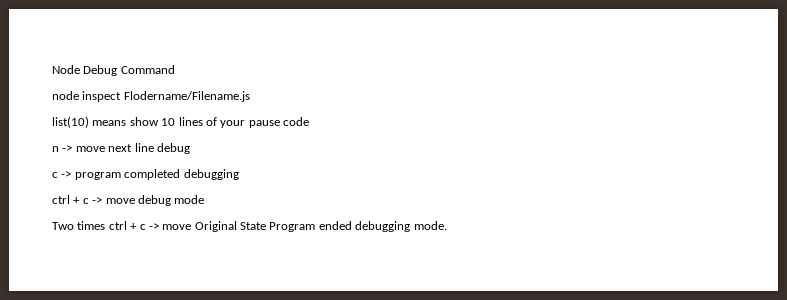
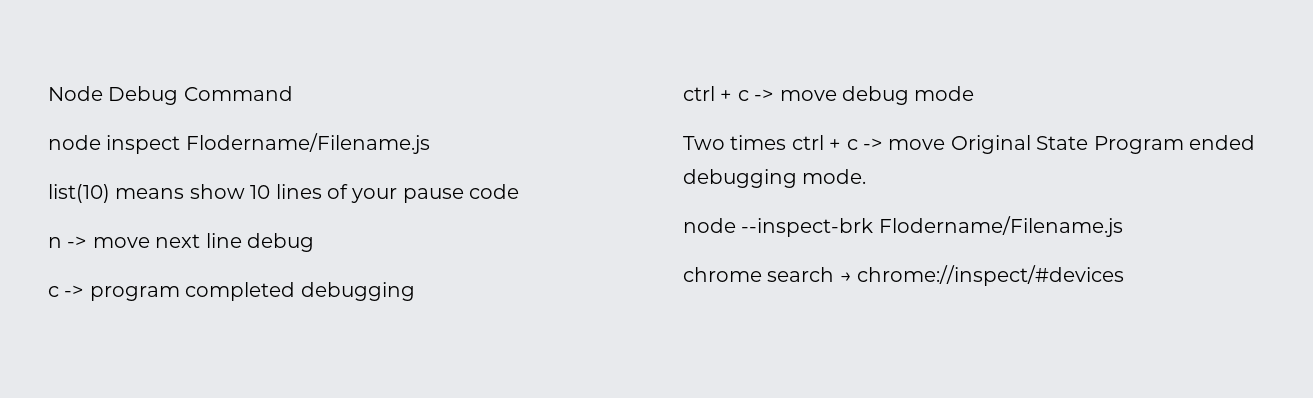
+ node --inspect-brk Flodername/Filename.js
+ chrome search → chrome://inspect/#devices

